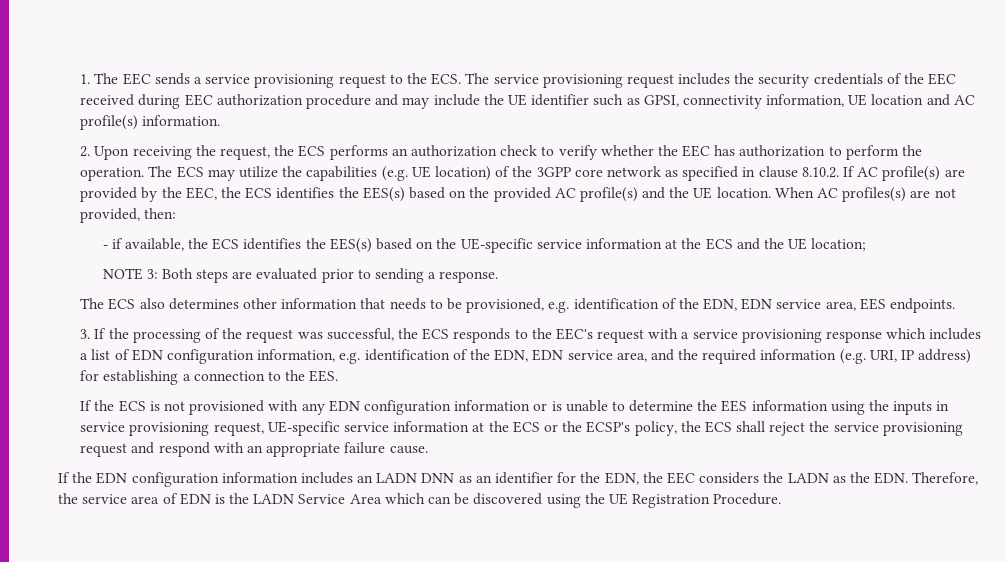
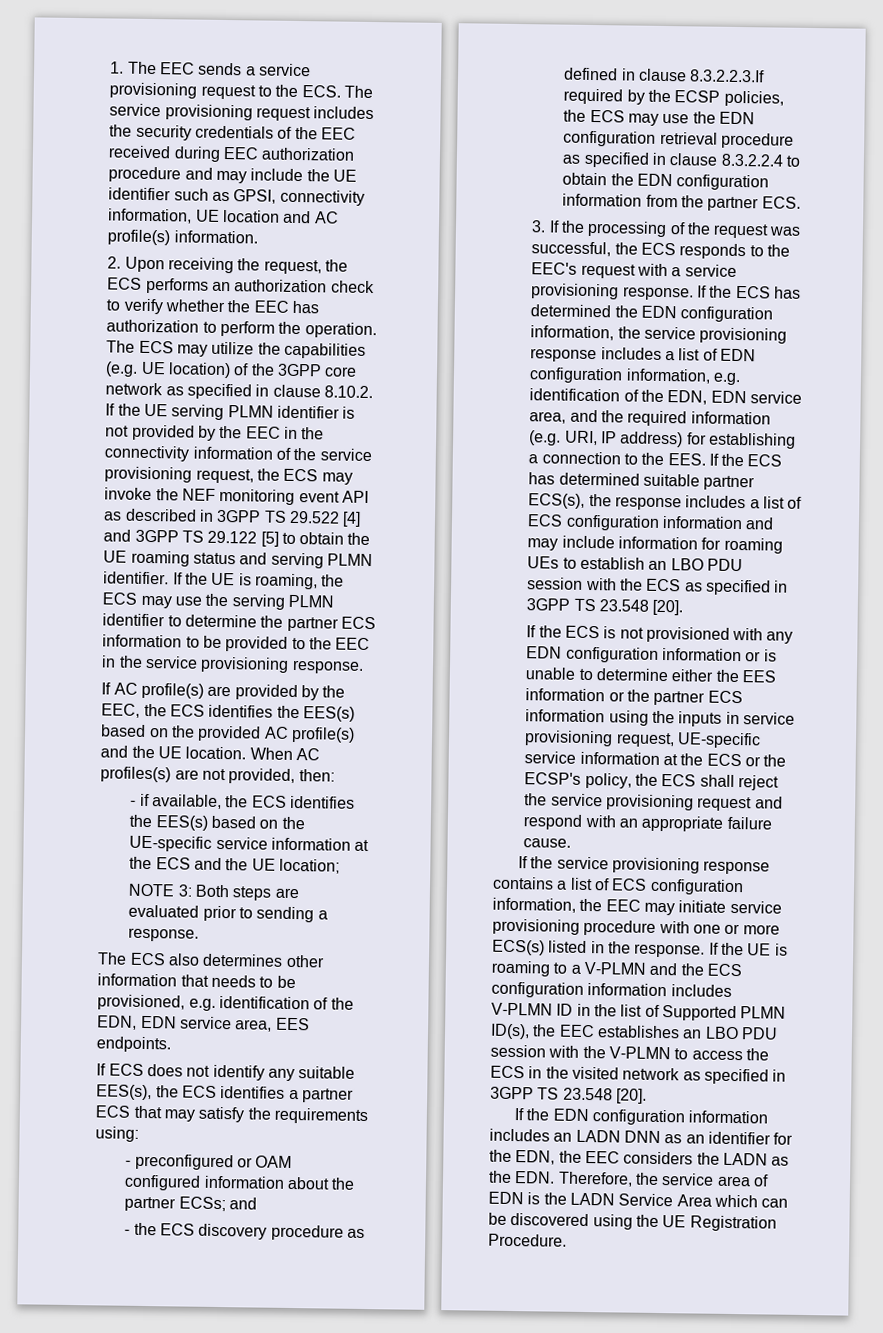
- The ECS may utilize the capabilities (e.g. UE location) of the 3GPP core network as specified in clause 8.10.2. If AC profile(s) are provided by the EEC, the ECS identifies the EES(s) based on the provided AC profile(s) and the UE location.
+ The ECS may utilize the capabilities (e.g. UE location) of the 3GPP core network as specified in clause 8.10.2. If the UE serving PLMN identifier is not provided by the EEC in the connectivity information of the service provisioning request, the ECS may invoke the NEF monitoring event API as described in 3GPP TS 29.522 [4] and 3GPP TS 29.122 [5] to obtain the UE roaming status and serving PLMN identifier. If the UE is roaming, the ECS may use the serving PLMN identifier to determine the partner ECS information to be provided to the EEC in the service provisioning response.
+ If AC profile(s) are provided by the EEC, the ECS identifies the EES(s) based on the provided AC profile(s) and the UE location.
+ If ECS does not identify any suitable EES(s), the ECS identifies a partner ECS that may satisfy the requirements using:
+ - preconfigured or OAM configured information about the partner ECSs; and
+ - the ECS discovery procedure as defined in clause 8.3.2.2.3.If required by the ECSP policies, the ECS may use the EDN configuration retrieval procedure as specified in clause 8.3.2.2.4 to obtain the EDN configuration information from the partner ECS.
- 3. If the processing of the request was successful, the ECS responds to the EEC's request with a service provisioning response which includes a list of EDN configuration information, e.g. identification of the EDN, EDN service area, and the required information (e.g. URI, IP address) for establishing a connection to the EES.
+ 3. If the processing of the request was successful, the ECS responds to the EEC's request with a service provisioning response. If the ECS has determined the EDN configuration information, the service provisioning response includes a list of EDN configuration information, e.g. identification of the EDN, EDN service area, and the required information (e.g. URI, IP address) for establishing a connection to the EES. If the ECS has determined suitable partner ECS(s), the response includes a list of ECS configuration information and may include information for roaming UEs to establish an LBO PDU session with the ECS as specified in 3GPP TS 23.548 [20].
- If the ECS is not provisioned with any EDN configuration information or is unable to determine the EES information using the inputs in service provisioning request, UE-specific service information at the ECS or the ECSP's policy, the ECS shall reject the service provisioning request and respond with an appropriate failure cause.
+ If the ECS is not provisioned with any EDN configuration information or is unable to determine either the EES information or the partner ECS information using the inputs in service provisioning request, UE-specific service information at the ECS or the ECSP's policy, the ECS shall reject the service provisioning request and respond with an appropriate failure cause.
+ If the service provisioning response contains a list of ECS configuration information, the EEC may initiate service provisioning procedure with one or more ECS(s) listed in the response. If the UE is roaming to a V-PLMN and the ECS configuration information includes V-PLMN ID in the list of Supported PLMN ID(s), the EEC establishes an LBO PDU session with the V-PLMN to access the ECS in the visited network as specified in 3GPP TS 23.548 [20].

